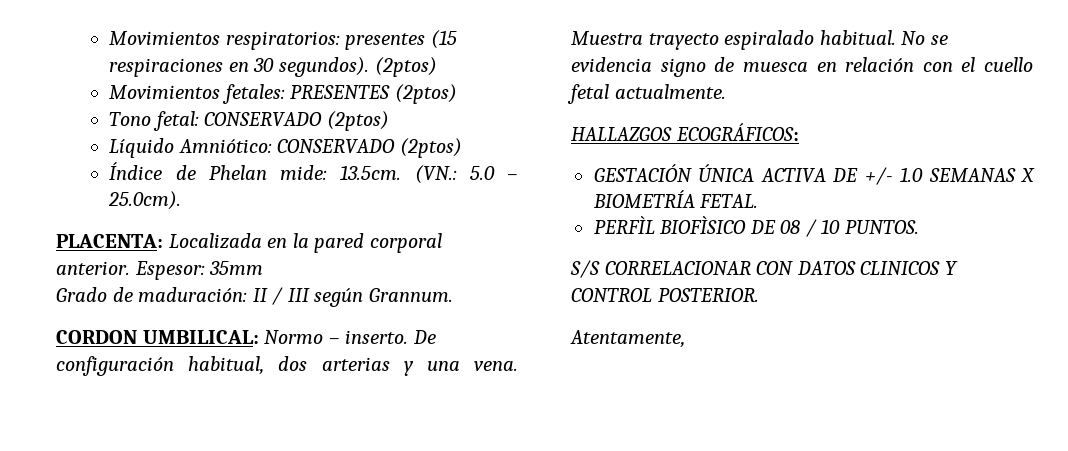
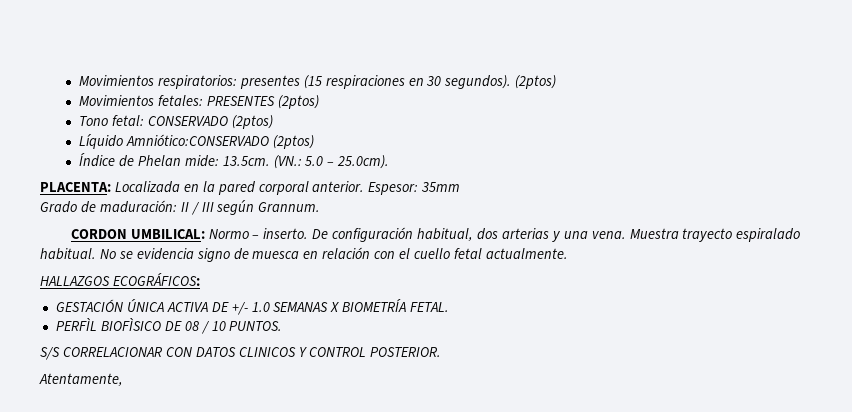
- Líquido Amniótico: CONSERVADO (2ptos)
+ Líquido Amniótico:CONSERVADO (2ptos)

